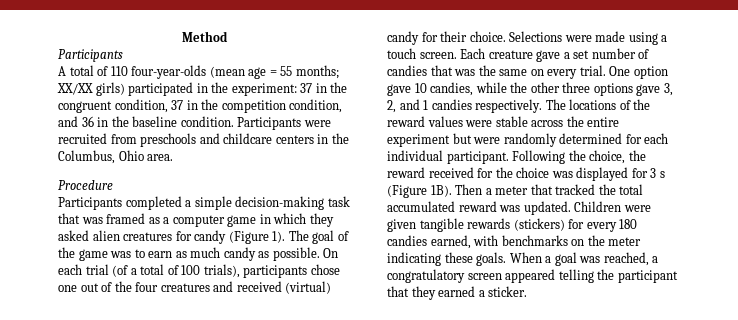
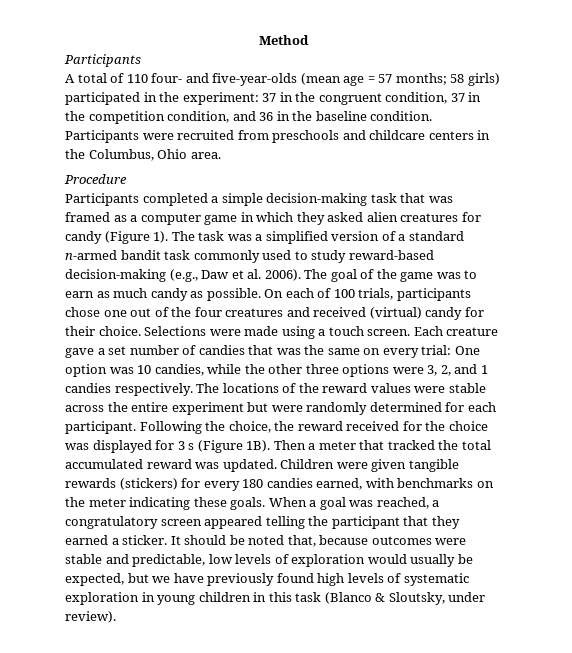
- A total of 110 four-year-olds (mean age = 55 months; XX/XX girls) participated in the experiment: 37 in the congruent condition, 37 in the competition condition, and 36 in the baseline condition.
+ A total of 110 four- and five-year-olds (mean age = 57 months; 58 girls) participated in the experiment: 37 in the congruent condition, 37 in the competition condition, and 36 in the baseline condition.
- The goal of the game was to earn as much candy as possible.
+ The task was a simplified version of a standard n-armed bandit task commonly used to study reward-based decision-making (e.g., Daw et al. 2006). The goal of the game was to earn as much candy as possible.
- On each trial (of a total of 100 trials), participants chose one out of the four creatures and received (virtual) candy for their choice.
+ On each of 100 trials, participants chose one out of the four creatures and received (virtual) candy for their choice.
- Each creature gave a set number of candies that was the same on every trial. One option gave 10 candies, while the other three options gave 3, 2, and 1 candies respectively.
+ Each creature gave a set number of candies that was the same on every trial: One option was 10 candies, while the other three options were 3, 2, and 1 candies respectively.
- The locations of the reward values were stable across the entire experiment but were randomly determined for each individual participant.
+ The locations of the reward values were stable across the entire experiment but were randomly determined for each participant.
+ It should be noted that, because outcomes were stable and predictable, low levels of exploration would usually be expected, but we have previously found high levels of systematic exploration in young children in this task (Blanco & Sloutsky, under review).

